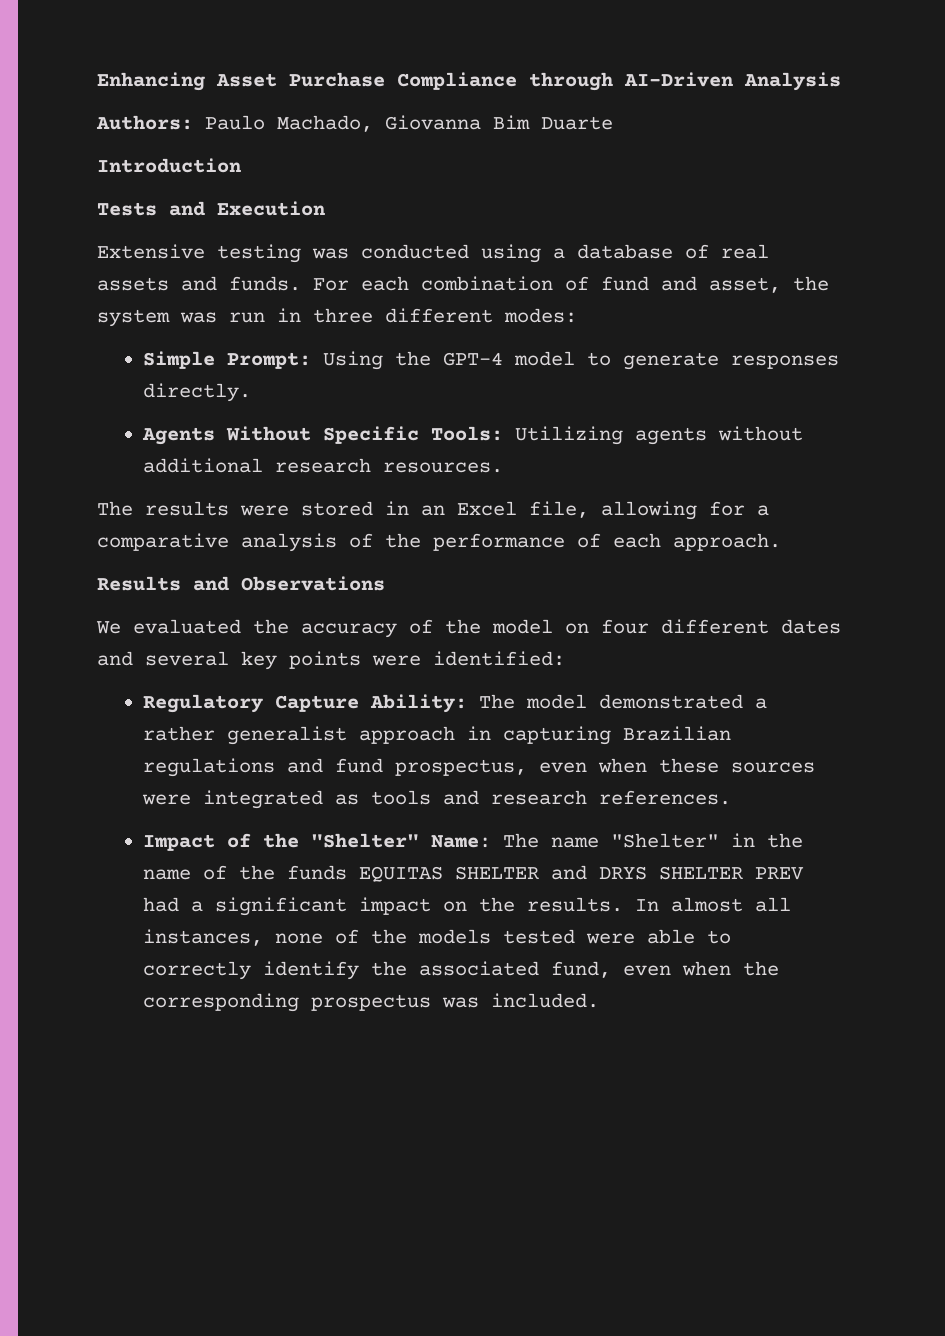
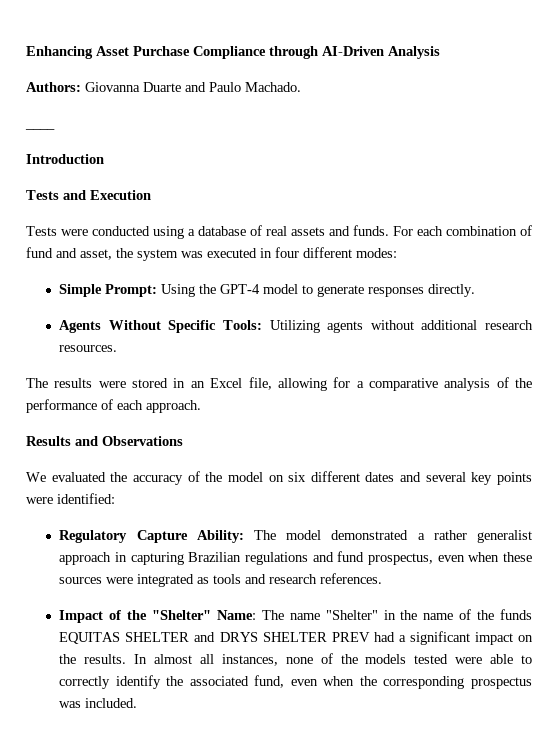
- Authors: Paulo Machado, Giovanna Bim Duarte
+ Authors: Giovanna Duarte and Paulo Machado.
+ ____
- Extensive testing was conducted using a database of real assets and funds.
+ Tests were conducted using a database of real assets and funds.
- For each combination of fund and asset, the system was run in three different modes:
+ For each combination of fund and asset, the system was executed in four different modes:
- We evaluated the accuracy of the model on four different dates and several key points were identified:
+ We evaluated the accuracy of the model on six different dates and several key points were identified:

